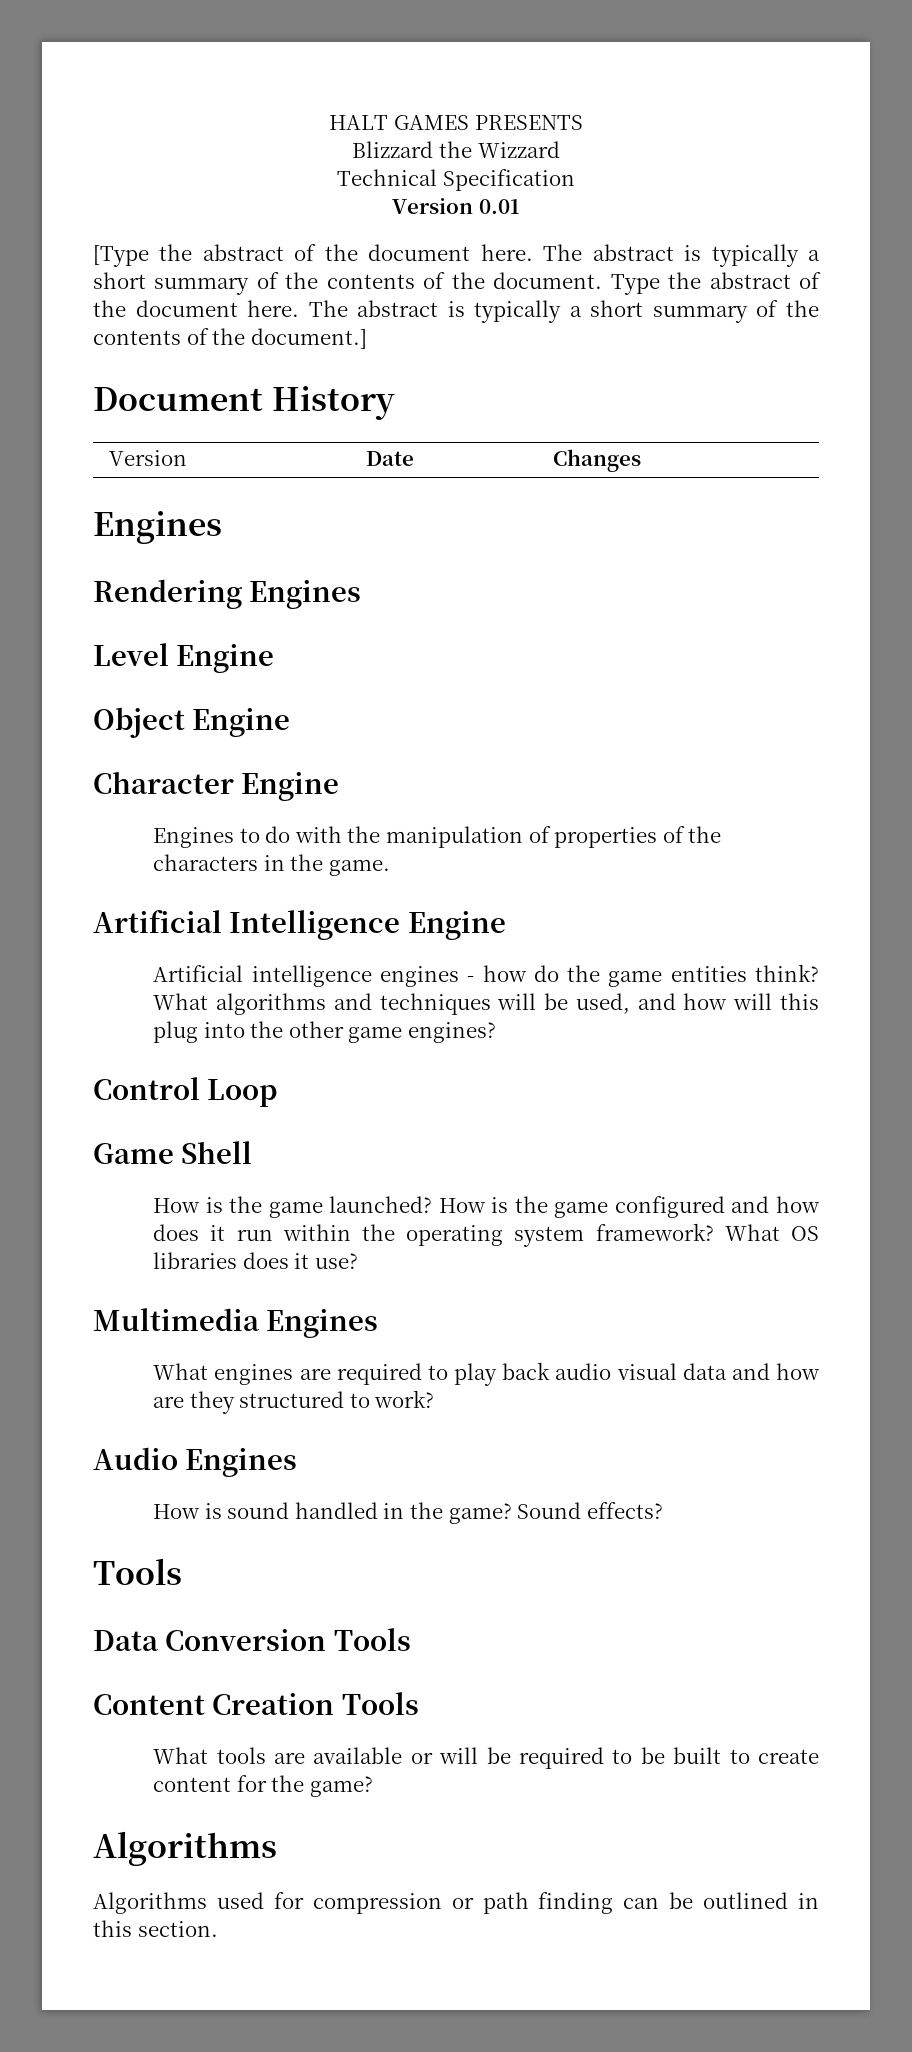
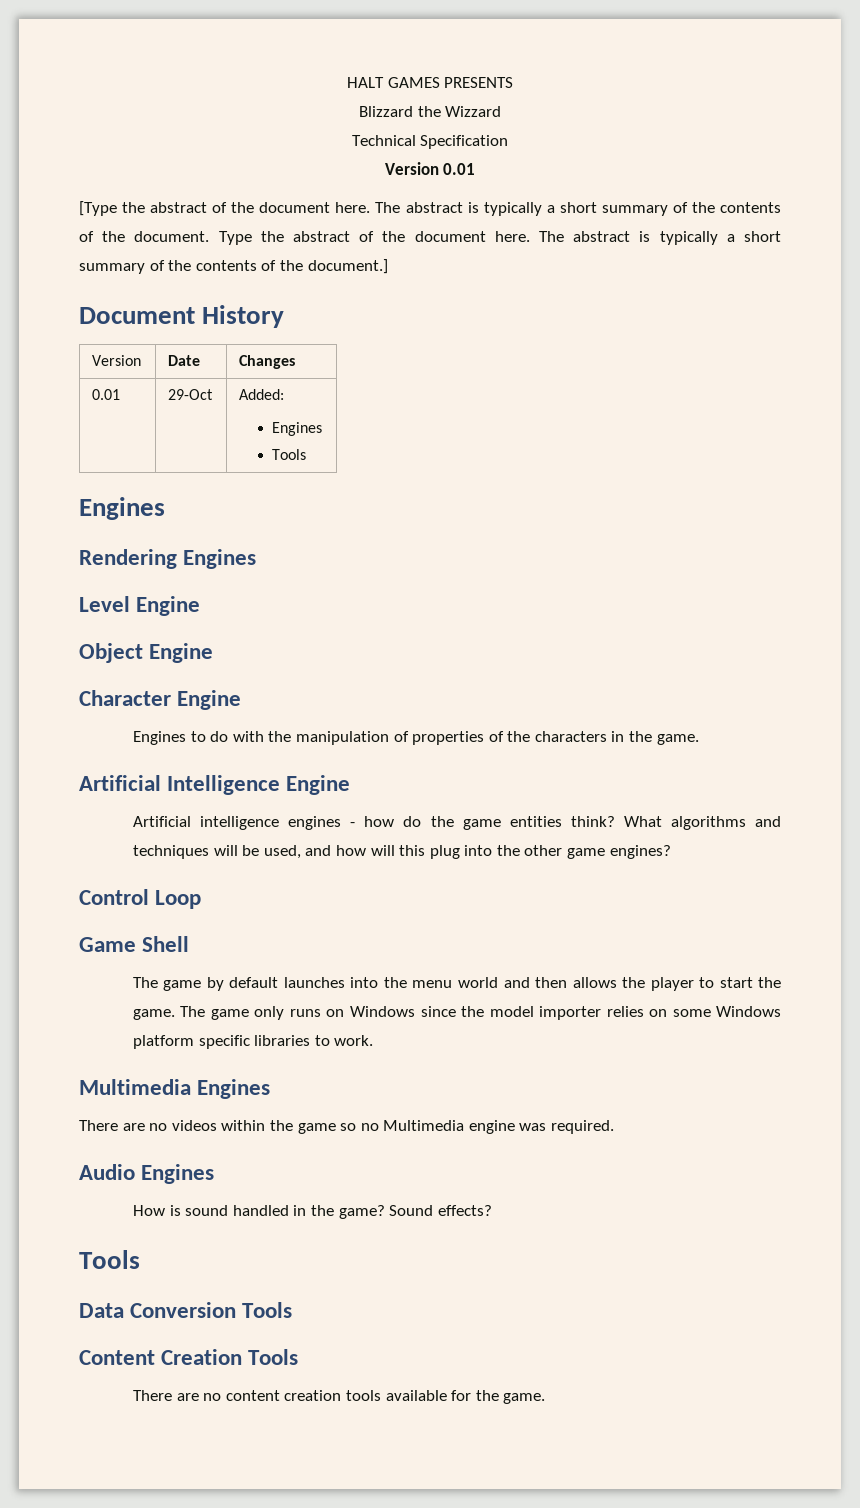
+ 0.01 | 29-Oct | Added:
+ Engines
+ Tools
- How is the game launched? How is the game configured and how does it run within the operating system framework? What OS libraries does it use?
+ The game by default launches into the menu world and then allows the player to start the game. The game only runs on Windows since the model importer relies on some Windows platform specific libraries to work.
  Multimedia Engines
- What engines are required to play back audio visual data and how are they structured to work?
+ There are no videos within the game so no Multimedia engine was required.
- What tools are available or will be required to be built to create content for the game?
- Algorithms
- Algorithms used for compression or path finding can be outlined in this section.
+ There are no content creation tools available for the game.

